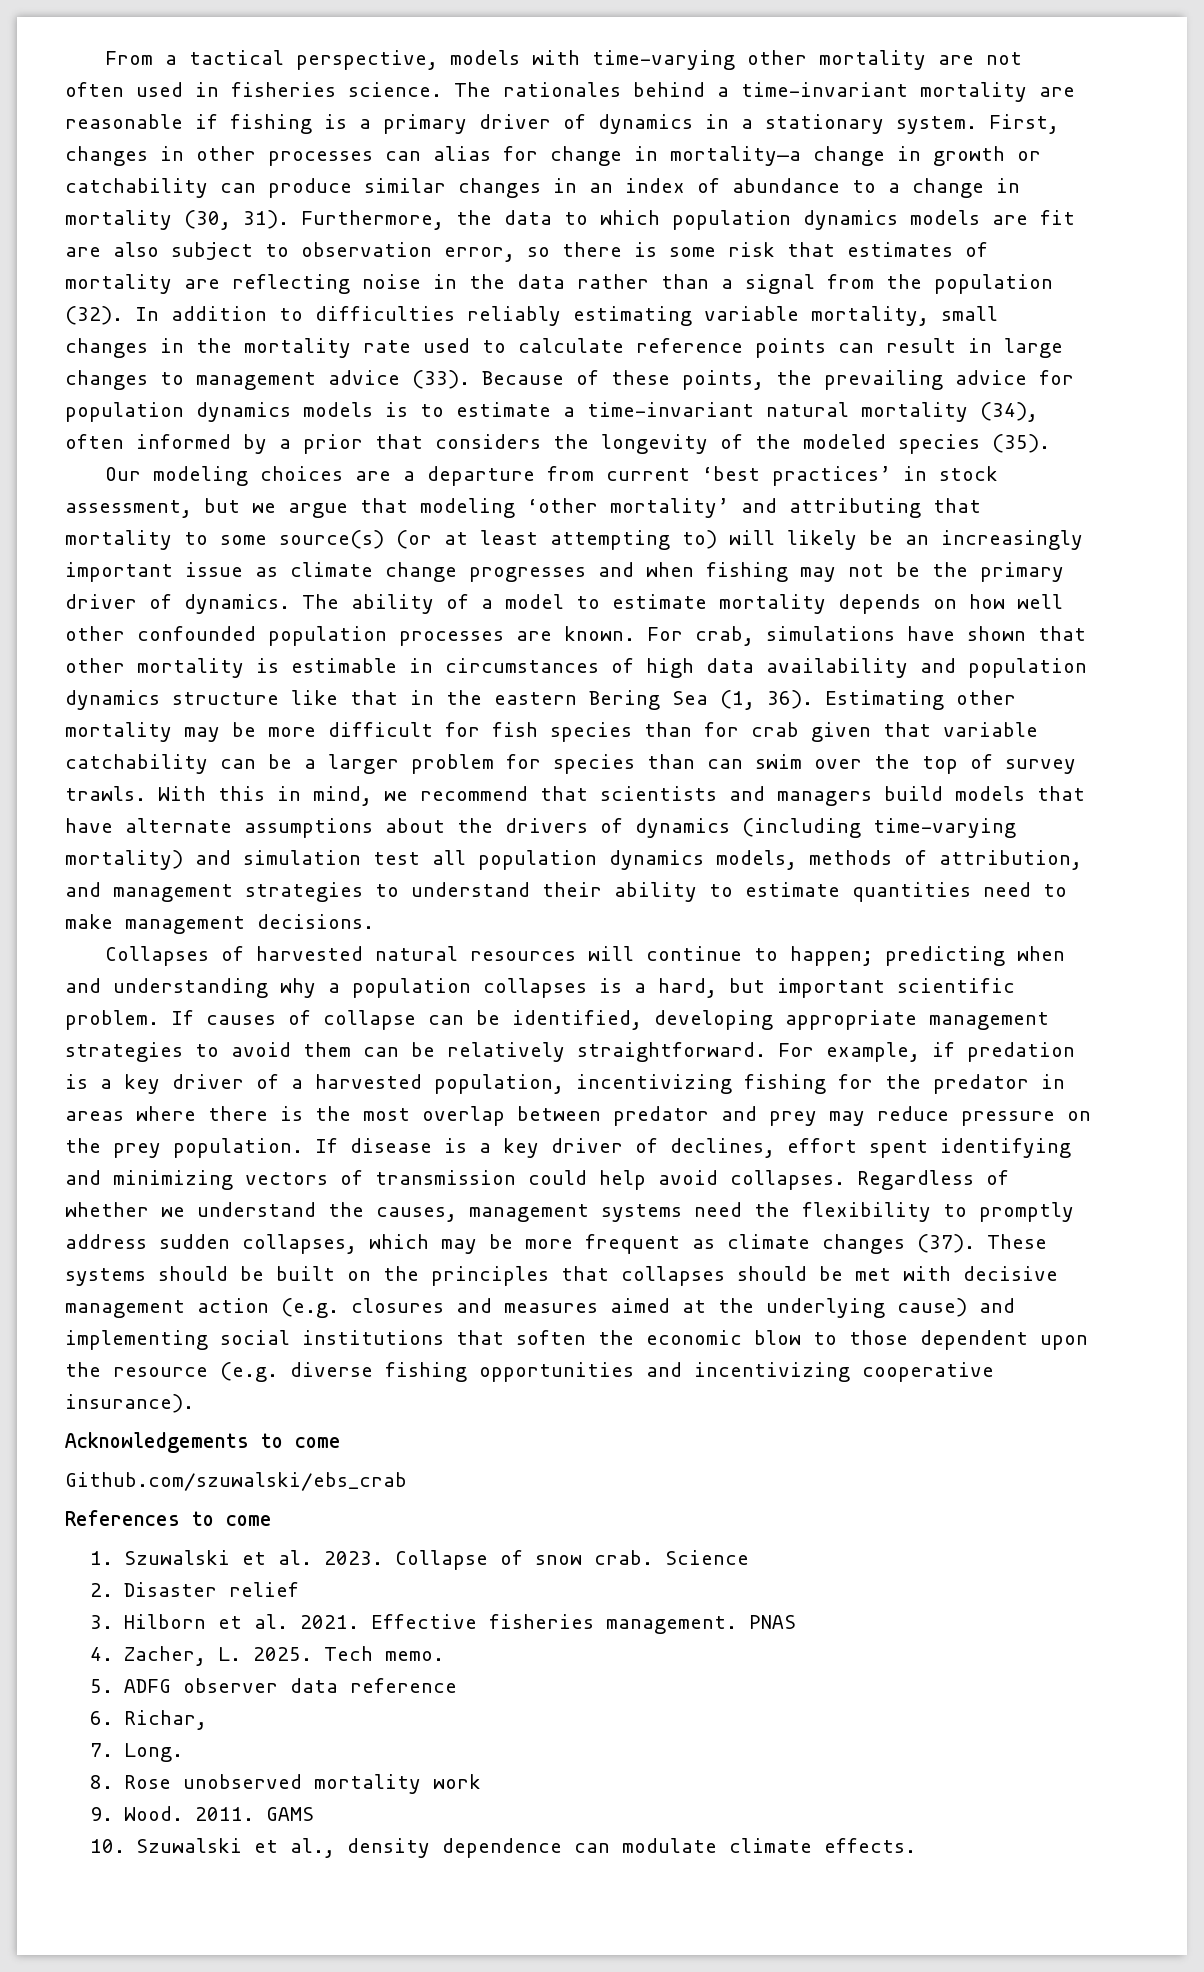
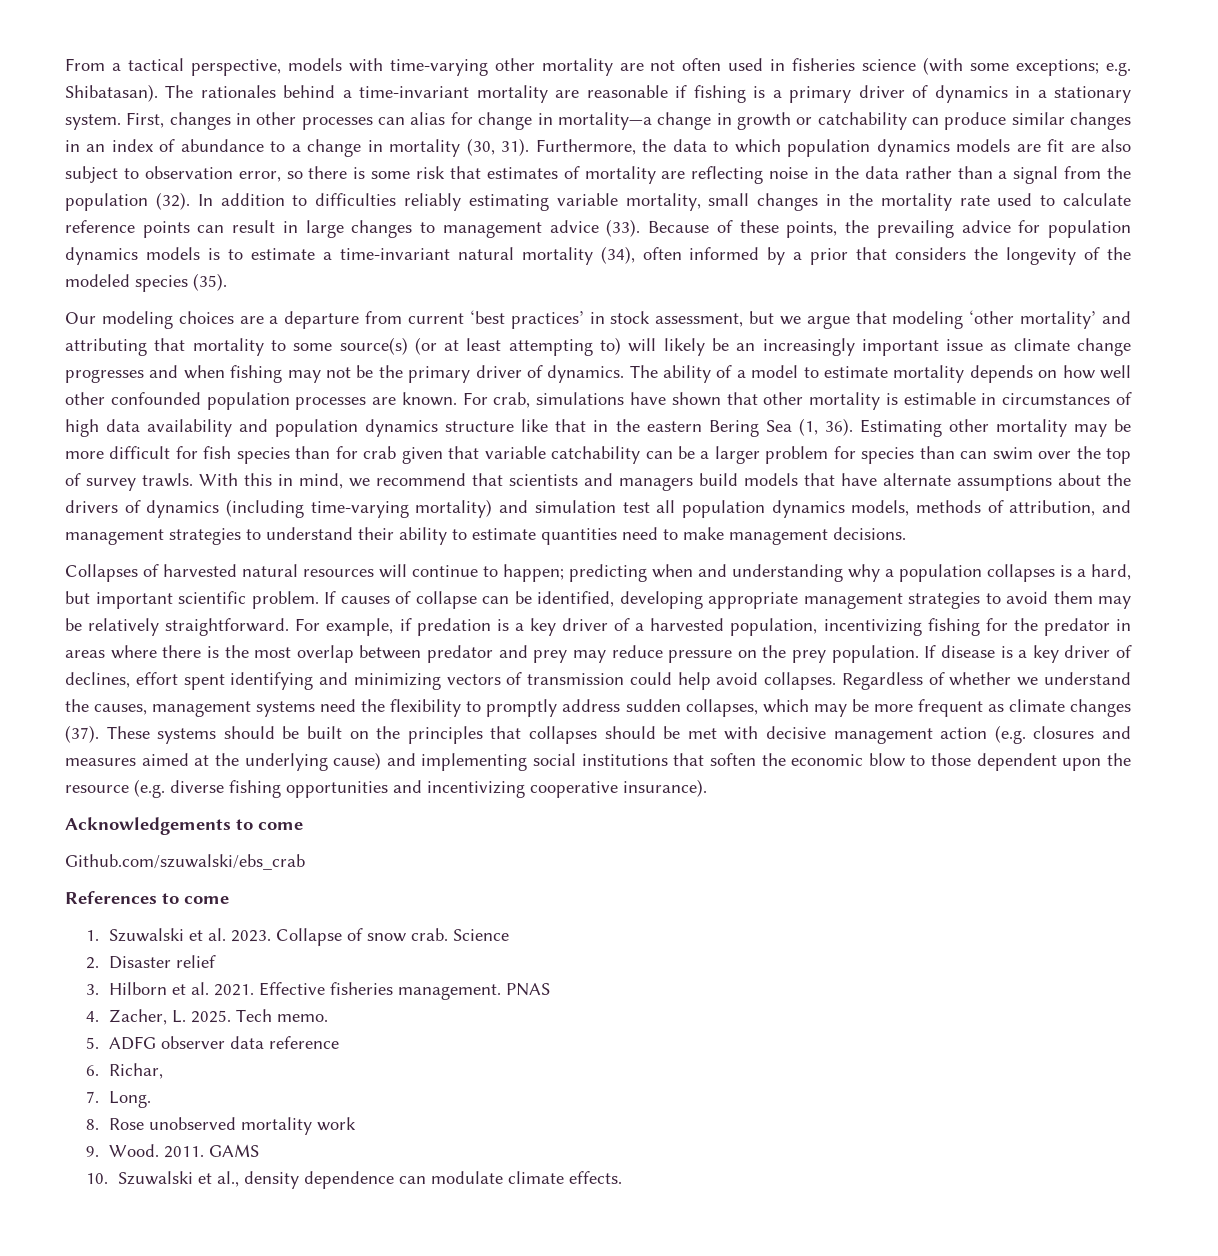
- From a tactical perspective, models with time-varying other mortality are not often used in fisheries science.
+ From a tactical perspective, models with time-varying other mortality are not often used in fisheries science (with some exceptions; e.g. Shibatasan).
- If causes of collapse can be identified, developing appropriate management strategies to avoid them can be relatively straightforward.
+ If causes of collapse can be identified, developing appropriate management strategies to avoid them may be relatively straightforward.

